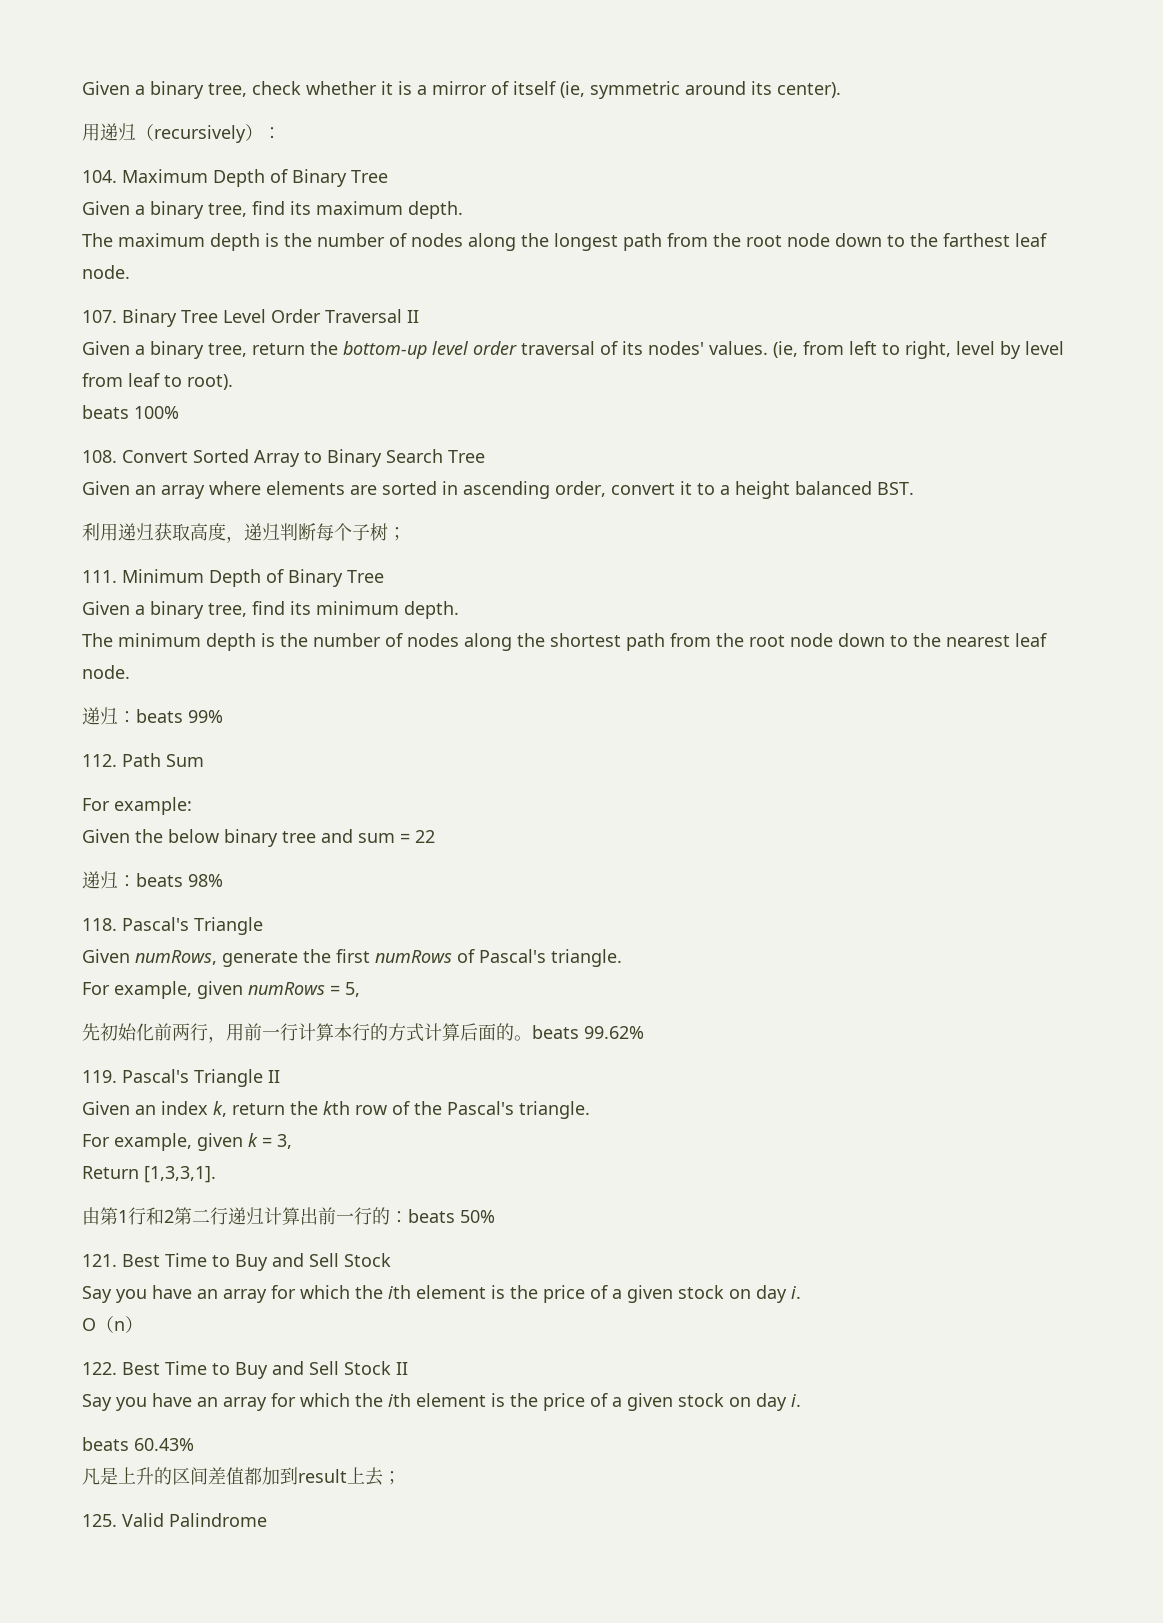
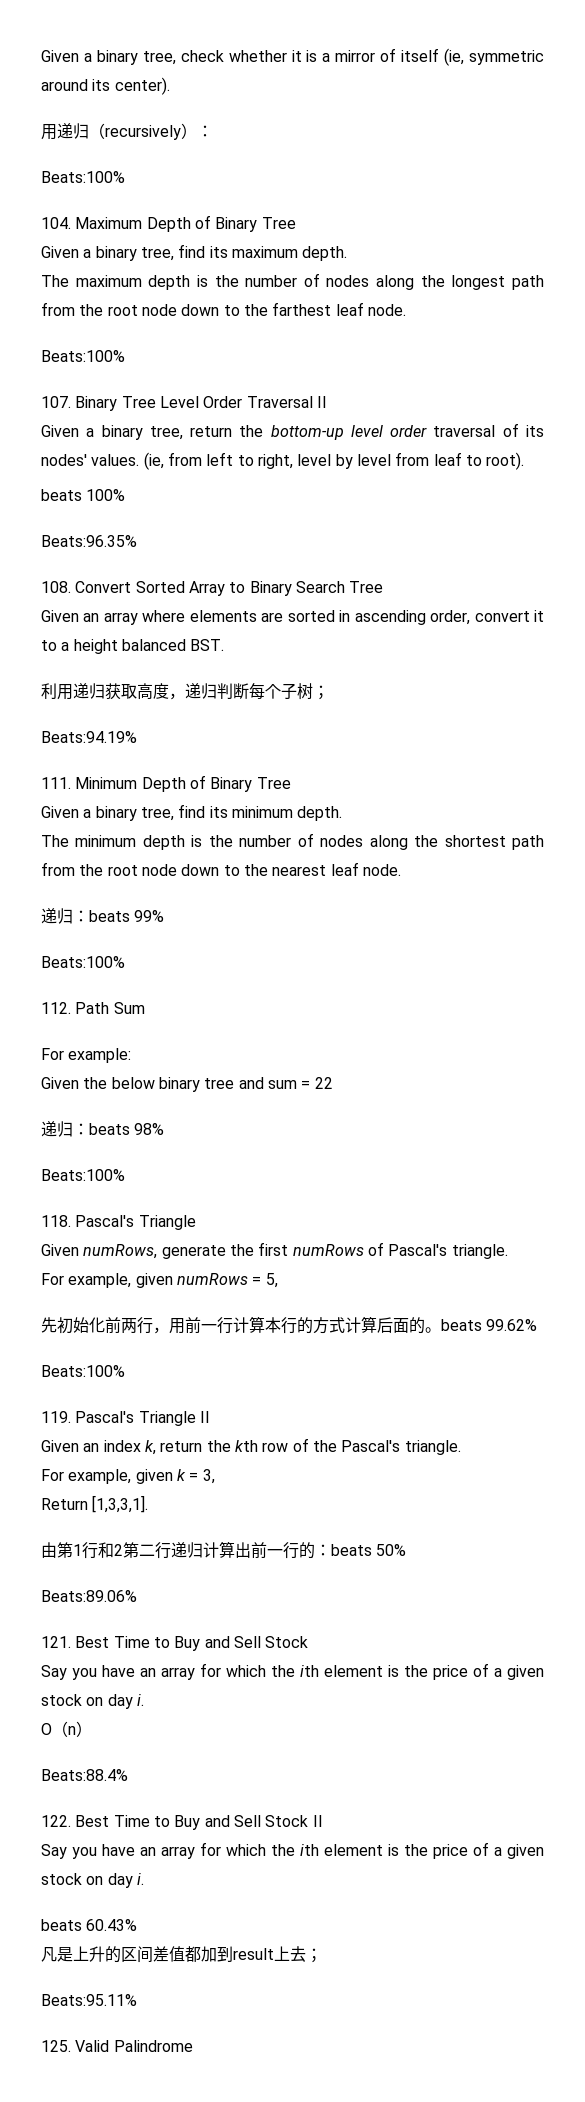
  用递归（recursively）：
+ Beats:100%
  The maximum depth is the number of nodes along the longest path from the root node down to the farthest leaf node.
+ Beats:100%
+ Beats:96.35%
+ Beats:94.19%
  递归：beats 99%
+ Beats:100%
  递归：beats 98%
+ Beats:100%
  先初始化前两行，用前一行计算本行的方式计算后面的。beats 99.62%
+ Beats:100%
+ Beats:89.06%
+ Beats:88.4%
+ Beats:95.11%

